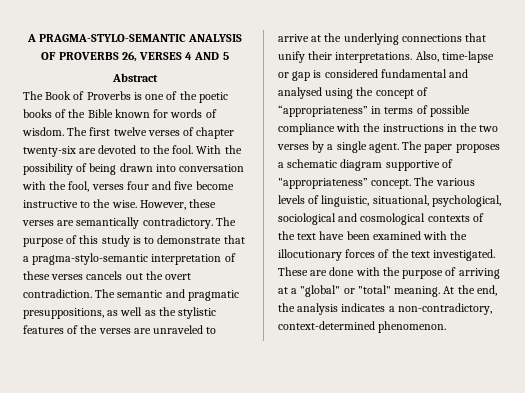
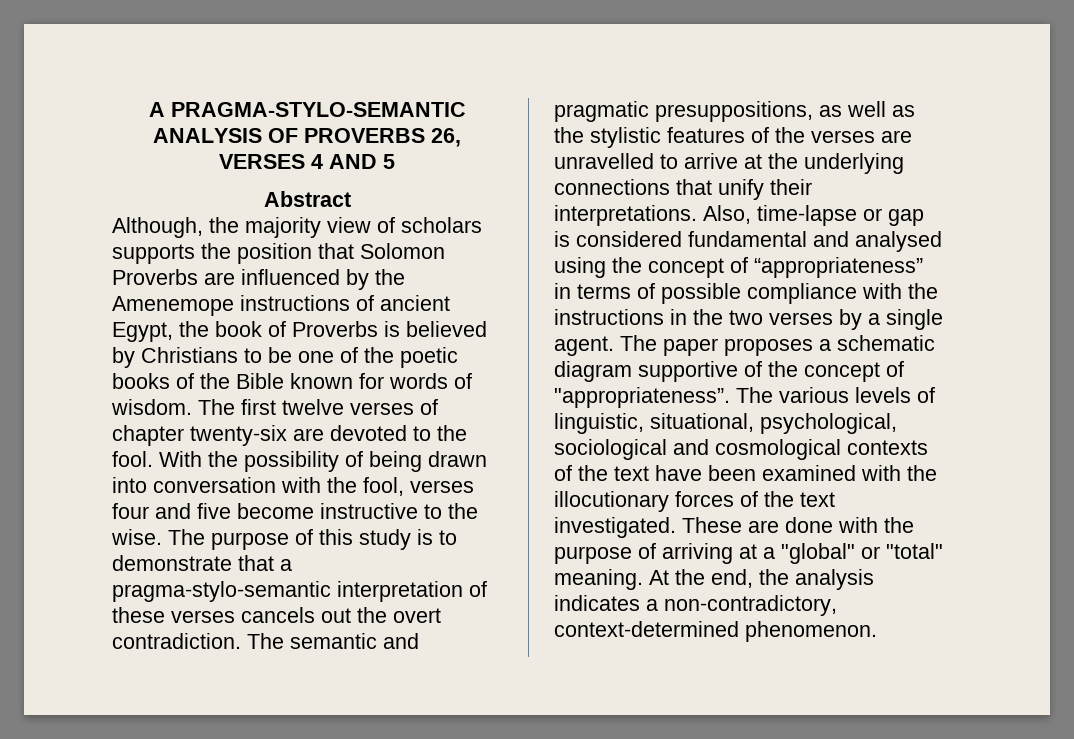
- The Book of Proverbs is one of the poetic books of the Bible known for words of wisdom.
+ Although, the majority view of scholars supports the position that Solomon Proverbs are influenced by the Amenemope instructions of ancient Egypt, the book of Proverbs is believed by Christians to be one of the poetic books of the Bible known for words of wisdom.
- However, these verses are semantically contradictory.
- The semantic and pragmatic presuppositions, as well as the stylistic features of the verses are unraveled to arrive at the underlying connections that unify their interpretations.
+ The semantic and pragmatic presuppositions, as well as the stylistic features of the verses are unravelled to arrive at the underlying connections that unify their interpretations.
- The paper proposes a schematic diagram supportive of "appropriateness” concept.
+ The paper proposes a schematic diagram supportive of the concept of "appropriateness”.

